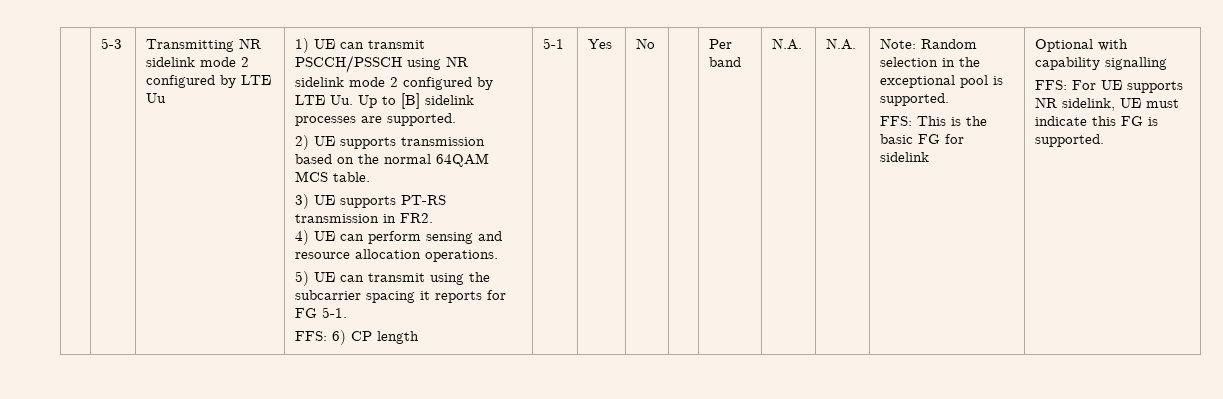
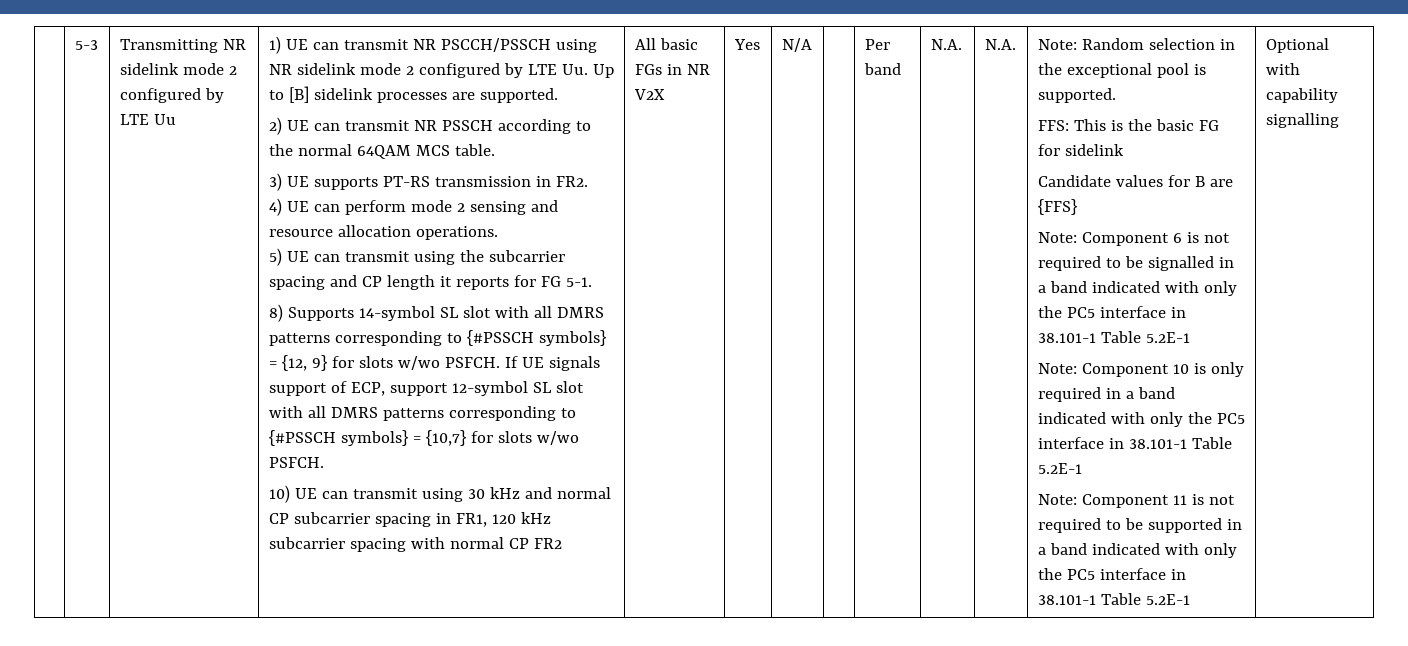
- 1) UE can transmit PSCCH/PSSCH using NR sidelink mode 2 configured by LTE Uu. Up to [B] sidelink processes are supported.
+ 1) UE can transmit NR PSCCH/PSSCH using NR sidelink mode 2 configured by LTE Uu. Up to [B] sidelink processes are supported.
- 2) UE supports transmission based on the normal 64QAM MCS table.
+ 2) UE can transmit NR PSSCH according to the normal 64QAM MCS table.
- 4) UE can perform sensing and resource allocation operations.
+ 4) UE can perform mode 2 sensing and resource allocation operations.
- 5) UE can transmit using the subcarrier spacing it reports for FG 5-1.
+ 5) UE can transmit using the subcarrier spacing and CP length it reports for FG 5-1.
- FFS: 6) CP length | 5-1
+ 8) Supports 14-symbol SL slot with all DMRS patterns corresponding to {#PSSCH symbols} = {12, 9} for slots w/wo PSFCH. If UE signals support of ECP, support 12-symbol SL slot with all DMRS patterns corresponding to {#PSSCH symbols} = {10,7} for slots w/wo PSFCH.
+ 10) UE can transmit using 30 kHz and normal CP subcarrier spacing in FR1, 120 kHz subcarrier spacing with normal CP FR2 | All basic FGs in NR V2X
- No
+ N/A
- Optional with capability signalling
- FFS: For UE supports NR sidelink, UE must indicate this FG is supported.
+ Candidate values for B are {FFS}
+ Note: Component 6 is not required to be signalled in a band indicated with only the PC5 interface in 38.101-1 Table 5.2E-1
+ Note: Component 10 is only required in a band indicated with only the PC5 interface in 38.101-1 Table 5.2E-1
+ Note: Component 11 is not required to be supported in a band indicated with only the PC5 interface in 38.101-1 Table 5.2E-1 | Optional with capability signalling

